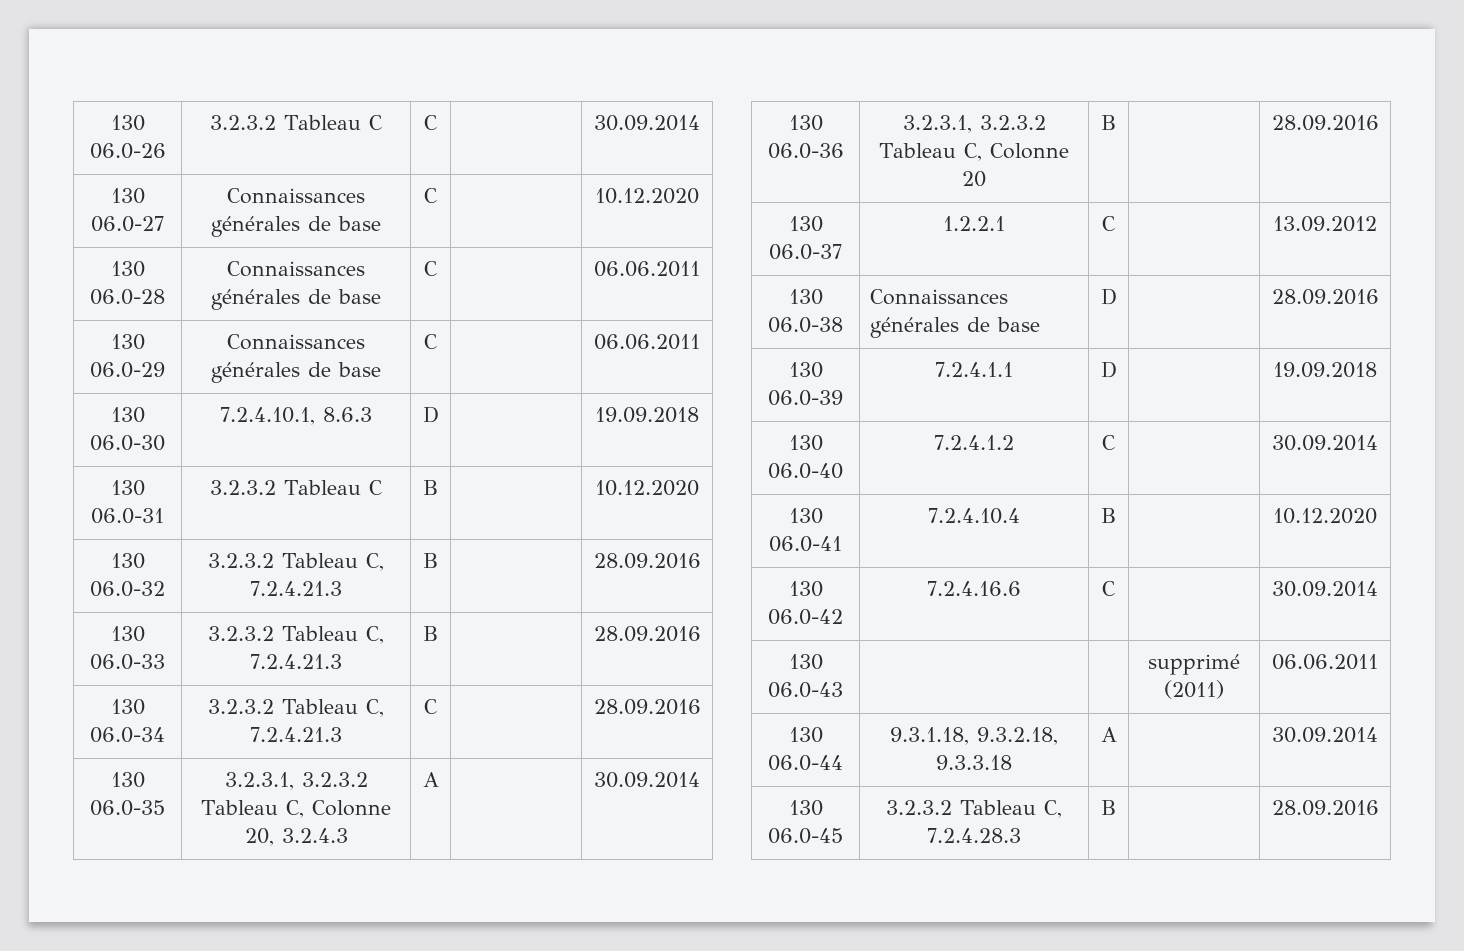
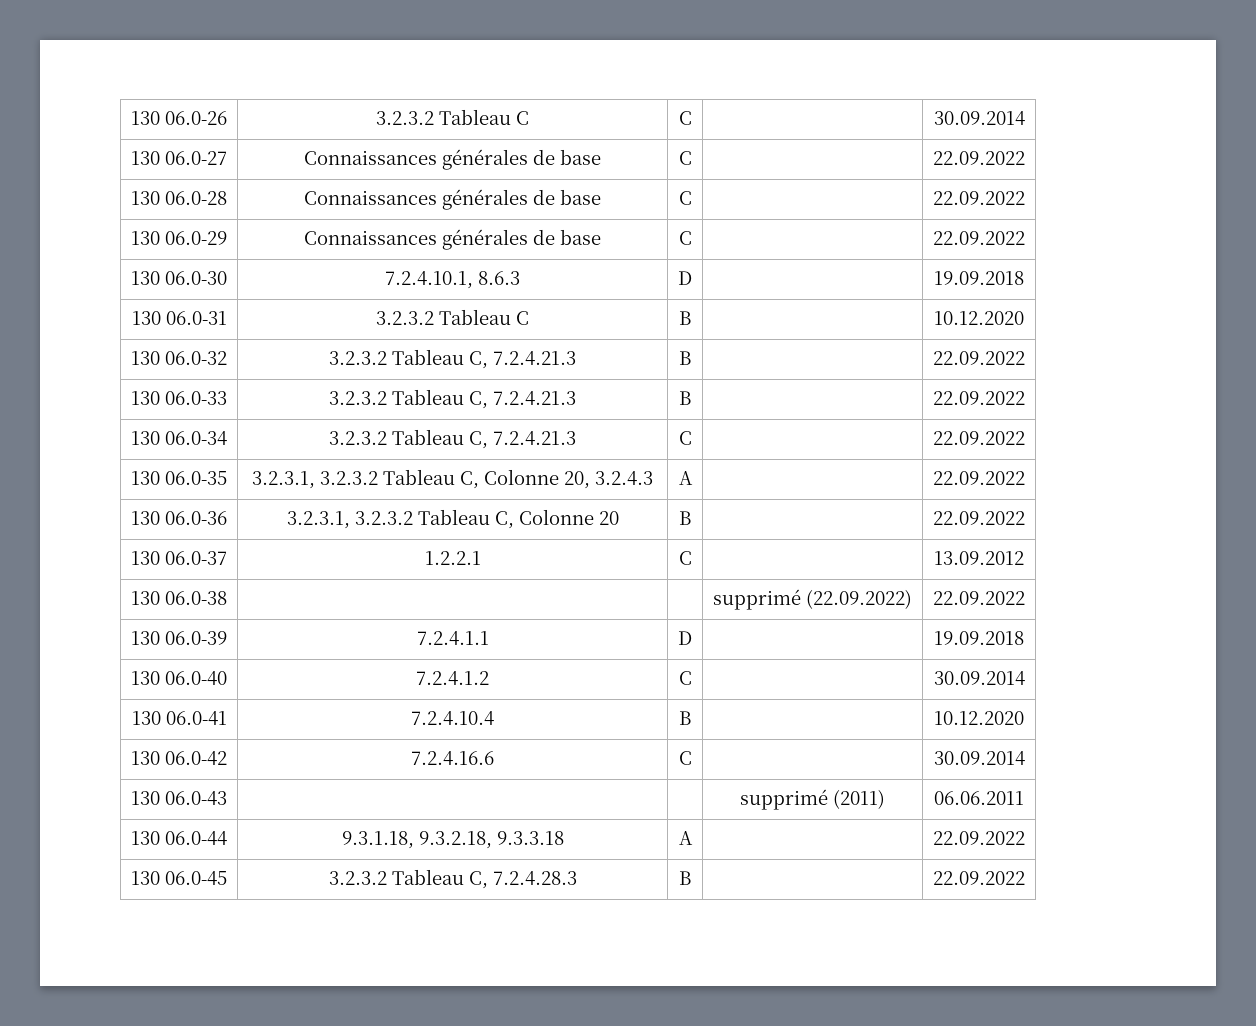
- 130 06.0-27 | Connaissances générales de base | C | | 10.12.2020
+ 130 06.0-27 | Connaissances générales de base | C | | 22.09.2022
- 130 06.0-28 | Connaissances générales de base | C | | 06.06.2011
+ 130 06.0-28 | Connaissances générales de base | C | | 22.09.2022
- 130 06.0-29 | Connaissances générales de base | C | | 06.06.2011
+ 130 06.0-29 | Connaissances générales de base | C | | 22.09.2022
- 130 06.0-32 | 3.2.3.2 Tableau C, 7.2.4.21.3 | B | | 28.09.2016
+ 130 06.0-32 | 3.2.3.2 Tableau C, 7.2.4.21.3 | B | | 22.09.2022
- 130 06.0-33 | 3.2.3.2 Tableau C, 7.2.4.21.3 | B | | 28.09.2016
+ 130 06.0-33 | 3.2.3.2 Tableau C, 7.2.4.21.3 | B | | 22.09.2022
- 130 06.0-34 | 3.2.3.2 Tableau C, 7.2.4.21.3 | C | | 28.09.2016
+ 130 06.0-34 | 3.2.3.2 Tableau C, 7.2.4.21.3 | C | | 22.09.2022
- 130 06.0-35 | 3.2.3.1, 3.2.3.2 Tableau C, Colonne 20, 3.2.4.3 | A | | 30.09.2014
+ 130 06.0-35 | 3.2.3.1, 3.2.3.2 Tableau C, Colonne 20, 3.2.4.3 | A | | 22.09.2022
- 130 06.0-36 | 3.2.3.1, 3.2.3.2 Tableau C, Colonne 20 | B | | 28.09.2016
+ 130 06.0-36 | 3.2.3.1, 3.2.3.2 Tableau C, Colonne 20 | B | | 22.09.2022
- 130 06.0-38 | Connaissances générales de base | D | | 28.09.2016
+ 130 06.0-38 | | | supprimé (22.09.2022) | 22.09.2022
- 130 06.0-44 | 9.3.1.18, 9.3.2.18, 9.3.3.18 | A | | 30.09.2014
+ 130 06.0-44 | 9.3.1.18, 9.3.2.18, 9.3.3.18 | A | | 22.09.2022
- 130 06.0-45 | 3.2.3.2 Tableau C, 7.2.4.28.3 | B | | 28.09.2016
+ 130 06.0-45 | 3.2.3.2 Tableau C, 7.2.4.28.3 | B | | 22.09.2022

